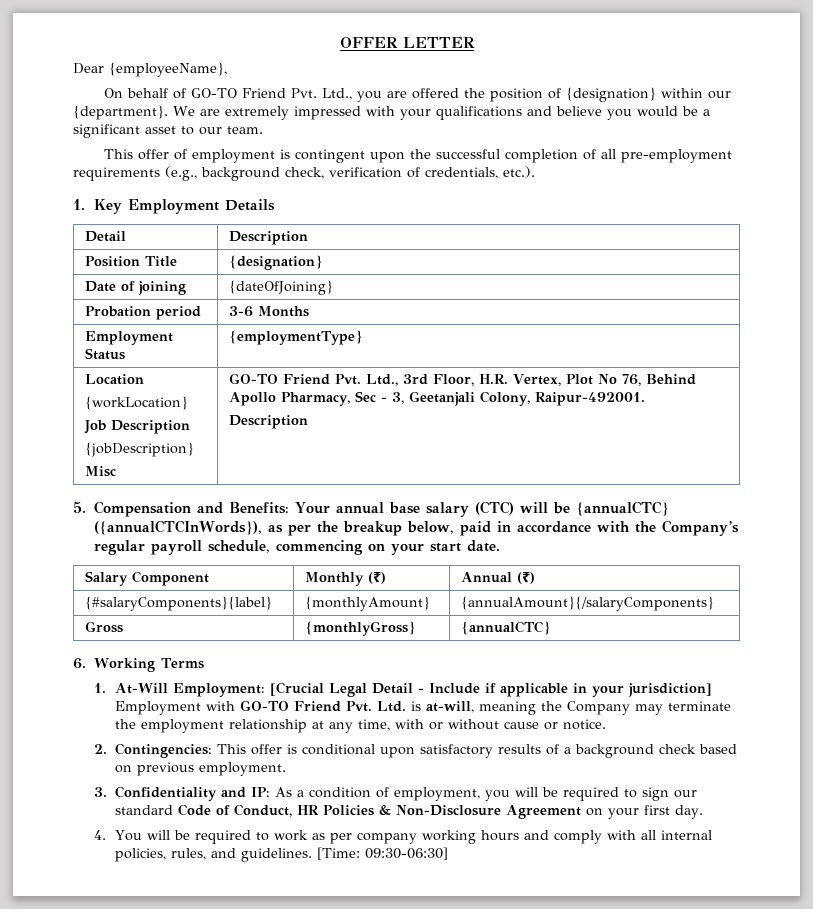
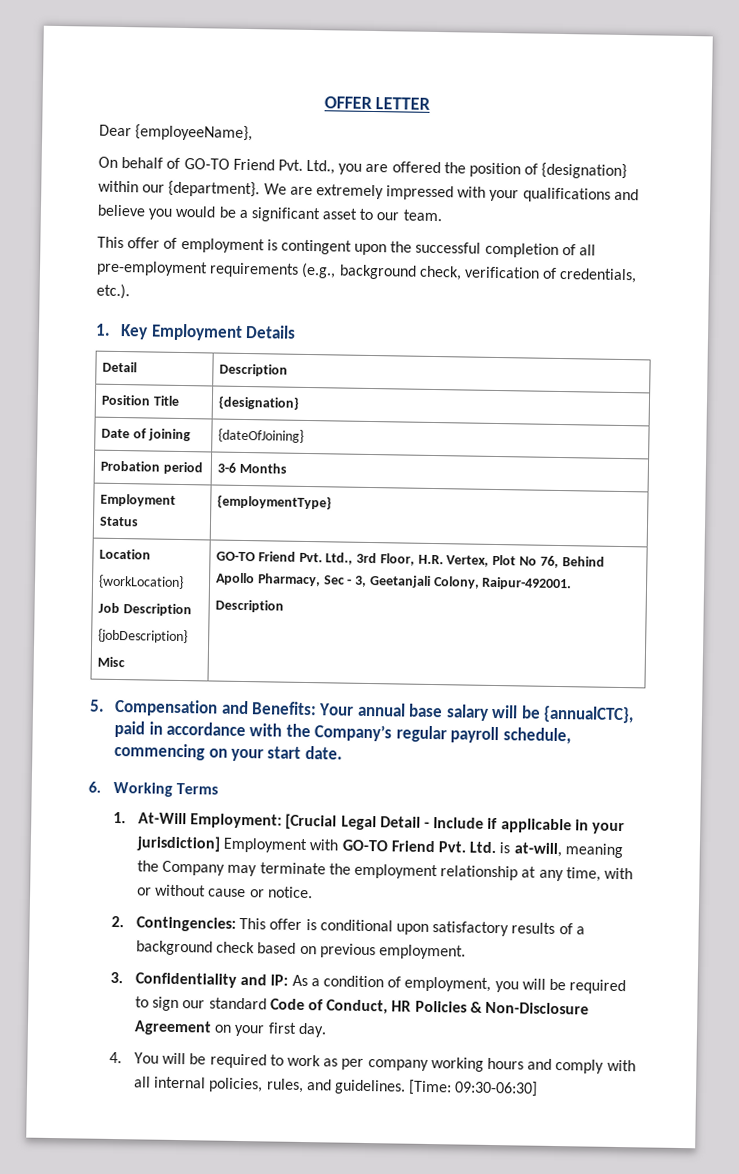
- 5. Compensation and Benefits: Your annual base salary (CTC) will be {annualCTC} ({annualCTCInWords}), as per the breakup below, paid in accordance with the Company’s regular payroll schedule, commencing on your start date.
+ 5. Compensation and Benefits: Your annual base salary will be {annualCTC}, paid in accordance with the Company’s regular payroll schedule, commencing on your start date.
- Salary Component | Monthly (₹) | Annual (₹)
- {#salaryComponents}{label} | {monthlyAmount} | {annualAmount}{/salaryComponents}
- Gross | {monthlyGross} | {annualCTC}

